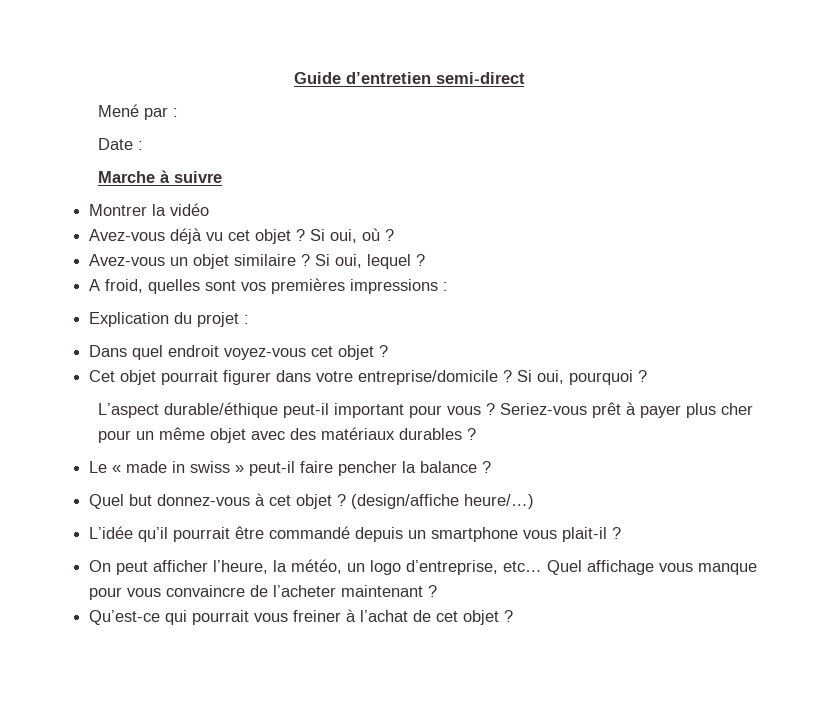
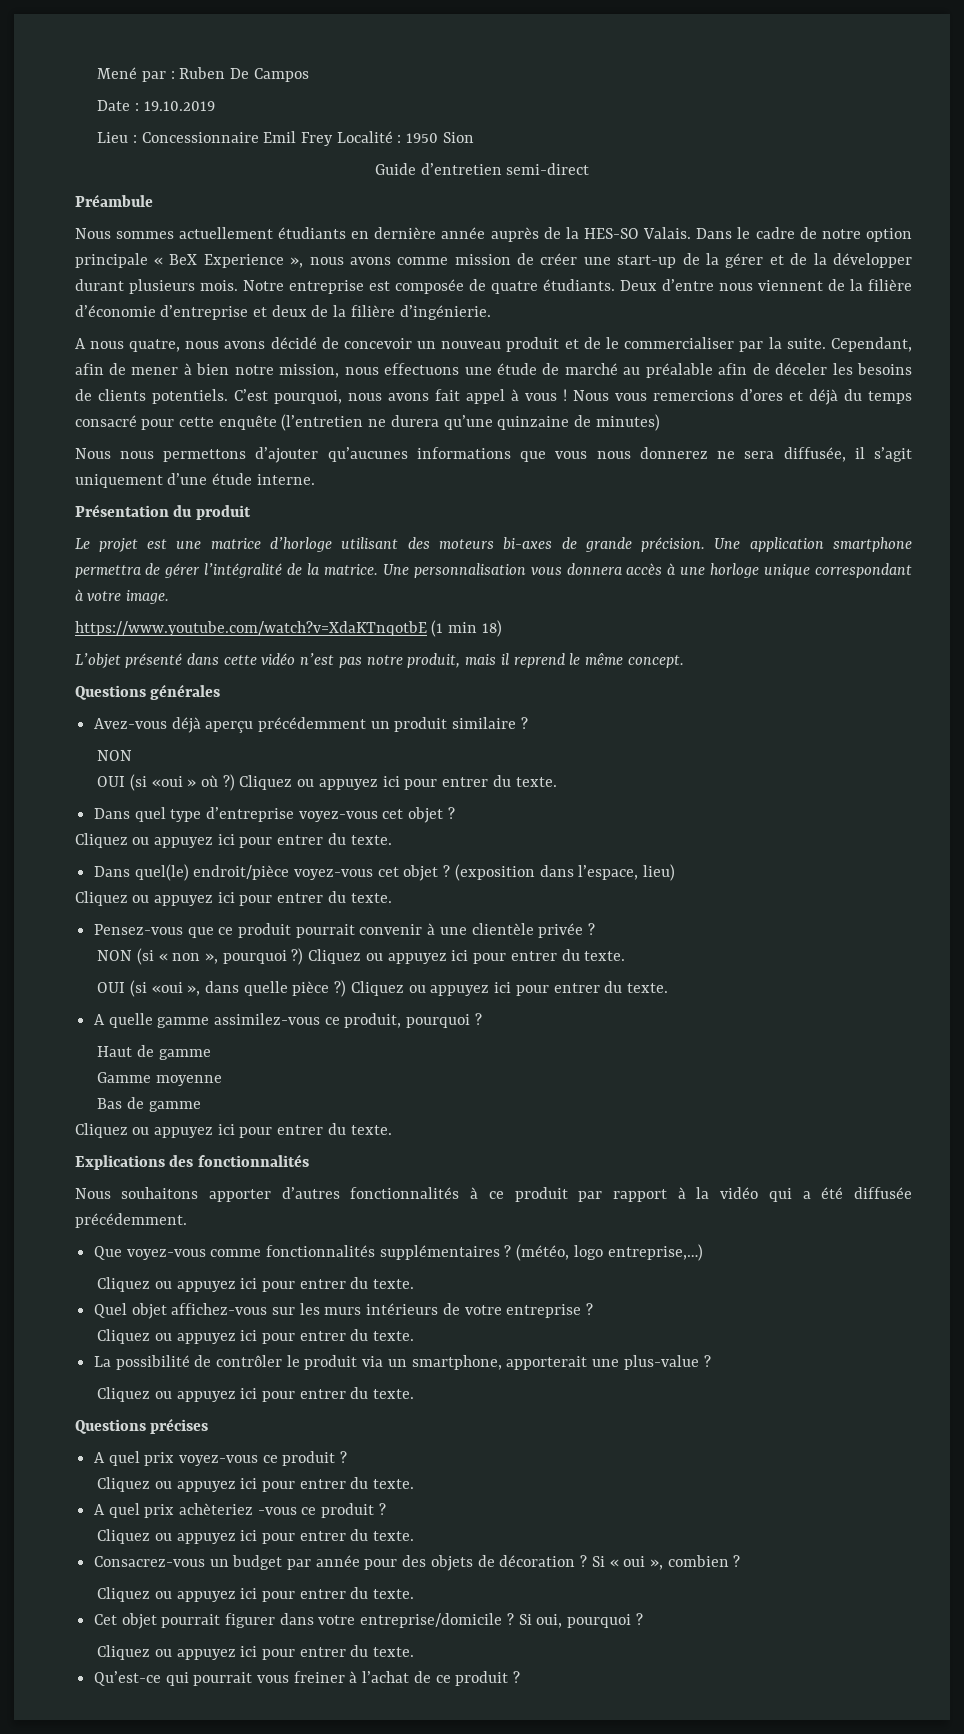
+ Mené par : Ruben De Campos
+ Date : 19.10.2019
+ Lieu : Concessionnaire Emil Frey Localité : 1950 Sion
  Guide d’entretien semi-direct
- Mené par :
- Date :
- Marche à suivre
- Montrer la vidéo
- Avez-vous déjà vu cet objet ? Si oui, où ?
- Avez-vous un objet similaire ? Si oui, lequel ?
- A froid, quelles sont vos premières impressions :
- Explication du projet :
+ Préambule
+ Nous sommes actuellement étudiants en dernière année auprès de la HES-SO Valais. Dans le cadre de notre option principale « BeX Experience », nous avons comme mission de créer une start-up de la gérer et de la développer durant plusieurs mois. Notre entreprise est composée de quatre étudiants. Deux d’entre nous viennent de la filière d’économie d’entreprise et deux de la filière d’ingénierie.
+ A nous quatre, nous avons décidé de concevoir un nouveau produit et de le commercialiser par la suite. Cependant, afin de mener à bien notre mission, nous effectuons une étude de marché au préalable afin de déceler les besoins de clients potentiels. C’est pourquoi, nous avons fait appel à vous ! Nous vous remercions d’ores et déjà du temps consacré pour cette enquête (l’entretien ne durera qu’une quinzaine de minutes)
+ Nous nous permettons d’ajouter qu’aucunes informations que vous nous donnerez ne sera diffusée, il s’agit uniquement d’une étude interne.
+ Présentation du produit
+ Le projet est une matrice d’horloge utilisant des moteurs bi-axes de grande précision. Une application smartphone permettra de gérer l’intégralité de la matrice. Une personnalisation vous donnera accès à une horloge unique correspondant à votre image.
+ https://www.youtube.com/watch?v=XdaKTnqotbE (1 min 18)
+ L’objet présenté dans cette vidéo n’est pas notre produit, mais il reprend le même concept.
+ Questions générales
+ Avez-vous déjà aperçu précédemment un produit similaire ?
+ NON
+ OUI (si «oui » où ?) Cliquez ou appuyez ici pour entrer du texte.
- Dans quel endroit voyez-vous cet objet ?
+ Dans quel type d’entreprise voyez-vous cet objet ?
+ Cliquez ou appuyez ici pour entrer du texte.
+ Dans quel(le) endroit/pièce voyez-vous cet objet ? (exposition dans l’espace, lieu)
+ Cliquez ou appuyez ici pour entrer du texte.
+ Pensez-vous que ce produit pourrait convenir à une clientèle privée ?
+ NON (si « non », pourquoi ?) Cliquez ou appuyez ici pour entrer du texte.
+ OUI (si «oui », dans quelle pièce ?) Cliquez ou appuyez ici pour entrer du texte.
+ A quelle gamme assimilez-vous ce produit, pourquoi ?
+ Haut de gamme
+ Gamme moyenne
+ Bas de gamme
+ Cliquez ou appuyez ici pour entrer du texte.
+ Explications des fonctionnalités
+ Nous souhaitons apporter d’autres fonctionnalités à ce produit par rapport à la vidéo qui a été diffusée précédemment.
+ Que voyez-vous comme fonctionnalités supplémentaires ? (météo, logo entreprise,…)
+ Cliquez ou appuyez ici pour entrer du texte.
+ Quel objet affichez-vous sur les murs intérieurs de votre entreprise ?
+ Cliquez ou appuyez ici pour entrer du texte.
+ La possibilité de contrôler le produit via un smartphone, apporterait une plus-value ?
+ Cliquez ou appuyez ici pour entrer du texte.
+ Questions précises
+ A quel prix voyez-vous ce produit ?
+ Cliquez ou appuyez ici pour entrer du texte.
+ A quel prix achèteriez -vous ce produit ?
+ Cliquez ou appuyez ici pour entrer du texte.
+ Consacrez-vous un budget par année pour des objets de décoration ? Si « oui », combien ?
+ Cliquez ou appuyez ici pour entrer du texte.
  Si oui, pourquoi ?
- L’aspect durable/éthique peut-il important pour vous ? Seriez-vous prêt à payer plus cher pour un même objet avec des matériaux durables ?
- Le « made in swiss » peut-il faire pencher la balance ?
- Quel but donnez-vous à cet objet ? (design/affiche heure/…)
- L’idée qu’il pourrait être commandé depuis un smartphone vous plait-il ?
- On peut afficher l’heure, la météo, un logo d’entreprise, etc… Quel affichage vous manque pour vous convaincre de l’acheter maintenant ?
+ Cliquez ou appuyez ici pour entrer du texte.
- Qu’est-ce qui pourrait vous freiner à l’achat de cet objet ?
+ Qu’est-ce qui pourrait vous freiner à l’achat de ce produit ?

